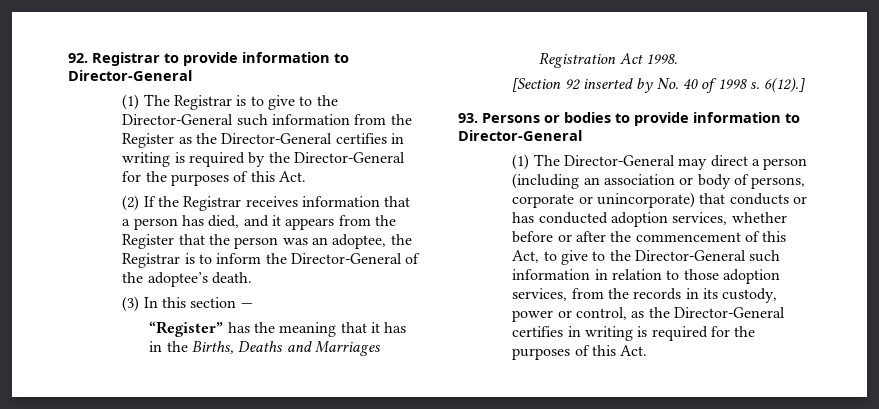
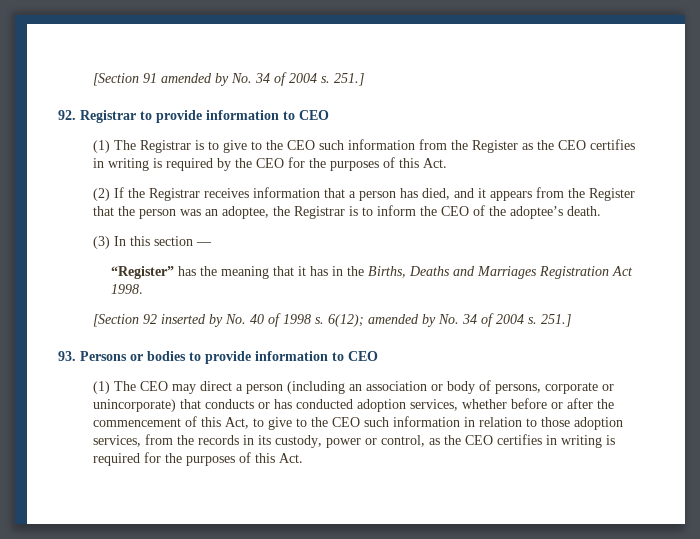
+ [Section 91 amended by No. 34 of 2004 s. 251.]
- 92. Registrar to provide information to Director-General
+ 92. Registrar to provide information to CEO
- (1) The Registrar is to give to the Director-General such information from the Register as the Director-General certifies in writing is required by the Director-General for the purposes of this Act.
+ (1) The Registrar is to give to the CEO such information from the Register as the CEO certifies in writing is required by the CEO for the purposes of this Act.
- (2) If the Registrar receives information that a person has died, and it appears from the Register that the person was an adoptee, the Registrar is to inform the Director-General of the adoptee’s death.
+ (2) If the Registrar receives information that a person has died, and it appears from the Register that the person was an adoptee, the Registrar is to inform the CEO of the adoptee’s death.
- 6(12).]
+ 6(12); amended by No. 34 of 2004 s. 251.]
- 93. Persons or bodies to provide information to Director-General
- (1) The Director-General may direct a person (including an association or body of persons, corporate or unincorporate) that conducts or has conducted adoption services, whether before or after the commencement of this Act, to give to the Director-General such information in relation to those adoption services, from the records in its custody, power or control, as the Director-General certifies in writing is required for the purposes of this Act.
+ 93. Persons or bodies to provide information to CEO
+ (1) The CEO may direct a person (including an association or body of persons, corporate or unincorporate) that conducts or has conducted adoption services, whether before or after the commencement of this Act, to give to the CEO such information in relation to those adoption services, from the records in its custody, power or control, as the CEO certifies in writing is required for the purposes of this Act.

